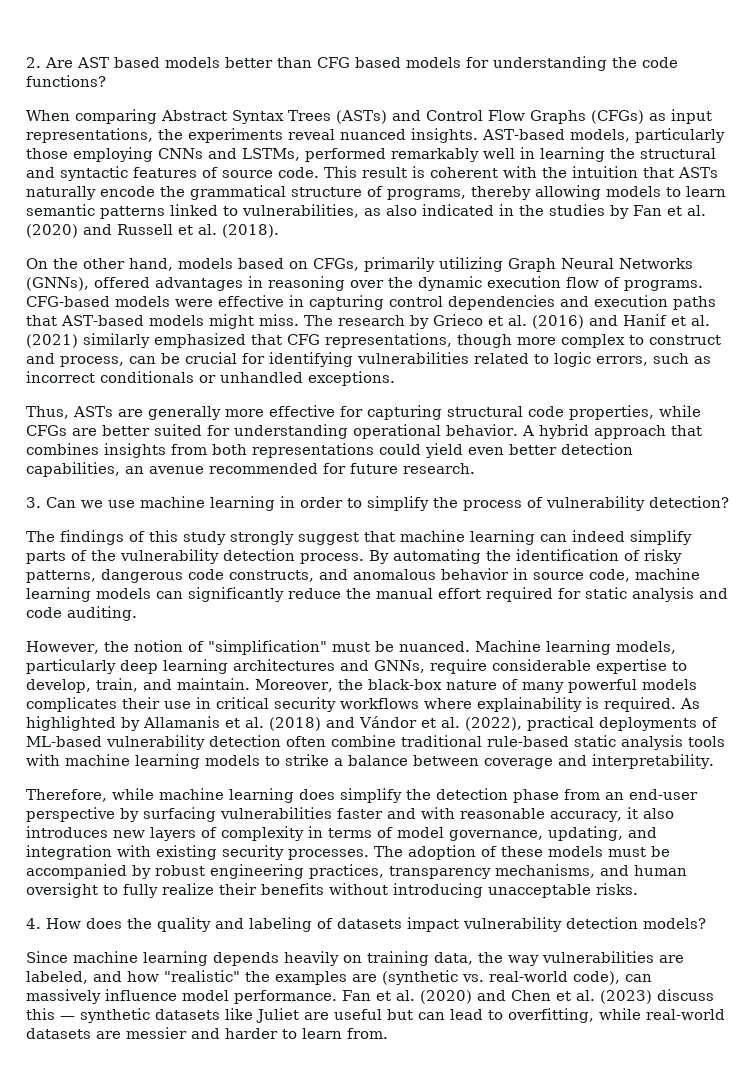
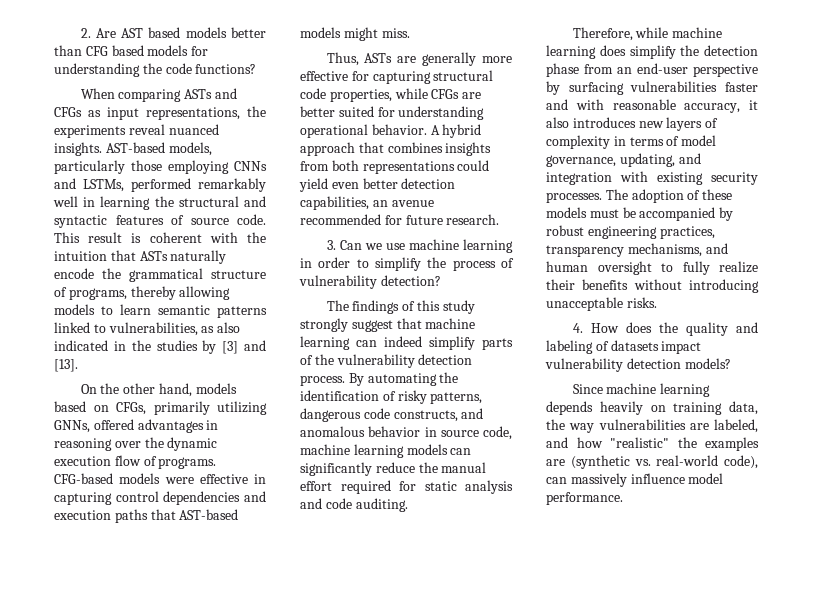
- When comparing Abstract Syntax Trees (ASTs) and Control Flow Graphs (CFGs) as input representations, the experiments reveal nuanced insights.
+ When comparing ASTs and CFGs as input representations, the experiments reveal nuanced insights.
- This result is coherent with the intuition that ASTs naturally encode the grammatical structure of programs, thereby allowing models to learn semantic patterns linked to vulnerabilities, as also indicated in the studies by Fan et al. (2020) and Russell et al. (2018).
+ This result is coherent with the intuition that ASTs naturally encode the grammatical structure of programs, thereby allowing models to learn semantic patterns linked to vulnerabilities, as also indicated in the studies by [3] and [13].
- On the other hand, models based on CFGs, primarily utilizing Graph Neural Networks (GNNs), offered advantages in reasoning over the dynamic execution flow of programs.
+ On the other hand, models based on CFGs, primarily utilizing GNNs, offered advantages in reasoning over the dynamic execution flow of programs.
- The research by Grieco et al. (2016) and Hanif et al. (2021) similarly emphasized that CFG representations, though more complex to construct and process, can be crucial for identifying vulnerabilities related to logic errors, such as incorrect conditionals or unhandled exceptions.
- However, the notion of "simplification" must be nuanced. Machine learning models, particularly deep learning architectures and GNNs, require considerable expertise to develop, train, and maintain. Moreover, the black-box nature of many powerful models complicates their use in critical security workflows where explainability is required. As highlighted by Allamanis et al. (2018) and Vándor et al. (2022), practical deployments of ML-based vulnerability detection often combine traditional rule-based static analysis tools with machine learning models to strike a balance between coverage and interpretability.
- Fan et al. (2020) and Chen et al. (2023) discuss this — synthetic datasets like Juliet are useful but can lead to overfitting, while real-world datasets are messier and harder to learn from.

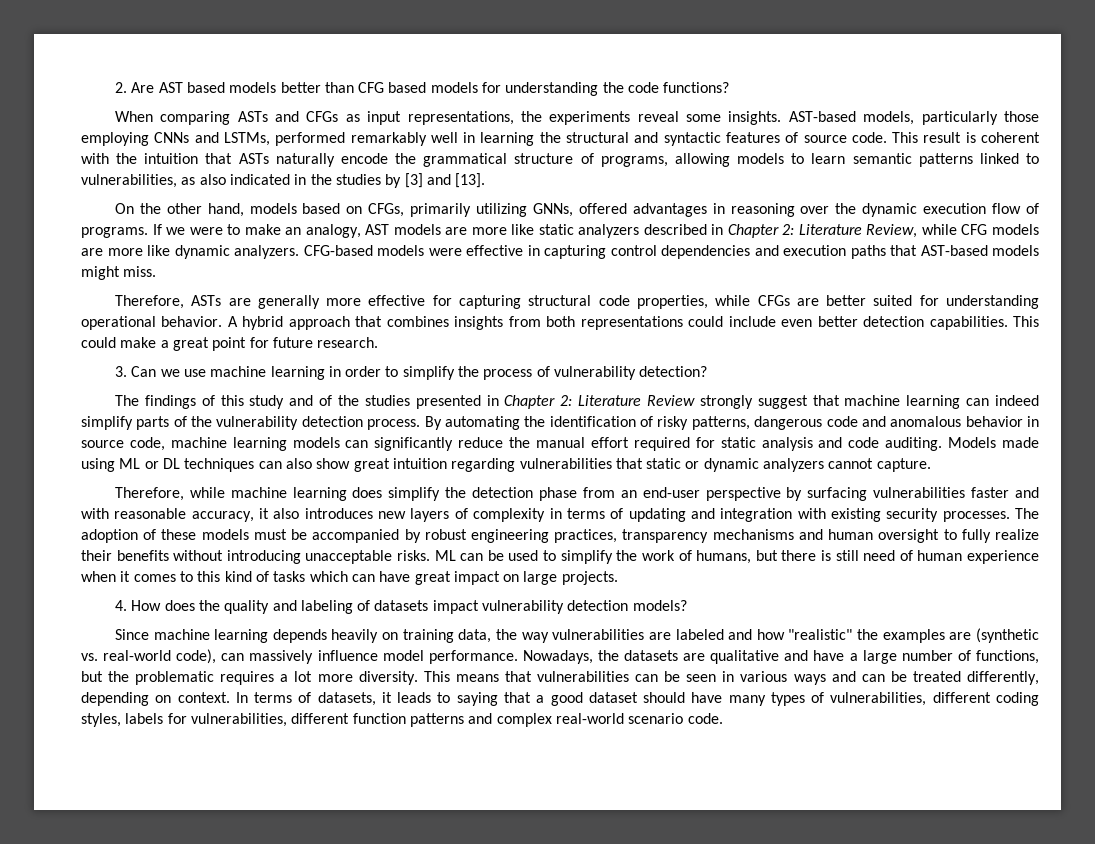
- When comparing ASTs and CFGs as input representations, the experiments reveal nuanced insights.
+ When comparing ASTs and CFGs as input representations, the experiments reveal some insights.
- This result is coherent with the intuition that ASTs naturally encode the grammatical structure of programs, thereby allowing models to learn semantic patterns linked to vulnerabilities, as also indicated in the studies by [3] and [13].
+ This result is coherent with the intuition that ASTs naturally encode the grammatical structure of programs, allowing models to learn semantic patterns linked to vulnerabilities, as also indicated in the studies by [3] and [13].
+ If we were to make an analogy, AST models are more like static analyzers described in Chapter 2: Literature Review, while CFG models are more like dynamic analyzers.
- Thus, ASTs are generally more effective for capturing structural code properties, while CFGs are better suited for understanding operational behavior.
+ Therefore, ASTs are generally more effective for capturing structural code properties, while CFGs are better suited for understanding operational behavior.
- A hybrid approach that combines insights from both representations could yield even better detection capabilities, an avenue recommended for future research.
+ A hybrid approach that combines insights from both representations could include even better detection capabilities. This could make a great point for future research.
- The findings of this study strongly suggest that machine learning can indeed simplify parts of the vulnerability detection process.
+ The findings of this study and of the studies presented in Chapter 2: Literature Review strongly suggest that machine learning can indeed simplify parts of the vulnerability detection process.
- By automating the identification of risky patterns, dangerous code constructs, and anomalous behavior in source code, machine learning models can significantly reduce the manual effort required for static analysis and code auditing.
+ By automating the identification of risky patterns, dangerous code and anomalous behavior in source code, machine learning models can significantly reduce the manual effort required for static analysis and code auditing. Models made using ML or DL techniques can also show great intuition regarding vulnerabilities that static or dynamic analyzers cannot capture.
- Therefore, while machine learning does simplify the detection phase from an end-user perspective by surfacing vulnerabilities faster and with reasonable accuracy, it also introduces new layers of complexity in terms of model governance, updating, and integration with existing security processes.
+ Therefore, while machine learning does simplify the detection phase from an end-user perspective by surfacing vulnerabilities faster and with reasonable accuracy, it also introduces new layers of complexity in terms of updating and integration with existing security processes.
- The adoption of these models must be accompanied by robust engineering practices, transparency mechanisms, and human oversight to fully realize their benefits without introducing unacceptable risks.
+ The adoption of these models must be accompanied by robust engineering practices, transparency mechanisms and human oversight to fully realize their benefits without introducing unacceptable risks. ML can be used to simplify the work of humans, but there is still need of human experience when it comes to this kind of tasks which can have great impact on large projects.
- Since machine learning depends heavily on training data, the way vulnerabilities are labeled, and how "realistic" the examples are (synthetic vs. real-world code), can massively influence model performance.
+ Since machine learning depends heavily on training data, the way vulnerabilities are labeled and how "realistic" the examples are (synthetic vs. real-world code), can massively influence model performance.
+ Nowadays, the datasets are qualitative and have a large number of functions, but the problematic requires a lot more diversity. This means that vulnerabilities can be seen in various ways and can be treated differently, depending on context. In terms of datasets, it leads to saying that a good dataset should have many types of vulnerabilities, different coding styles, labels for vulnerabilities, different function patterns and complex real-world scenario code.

